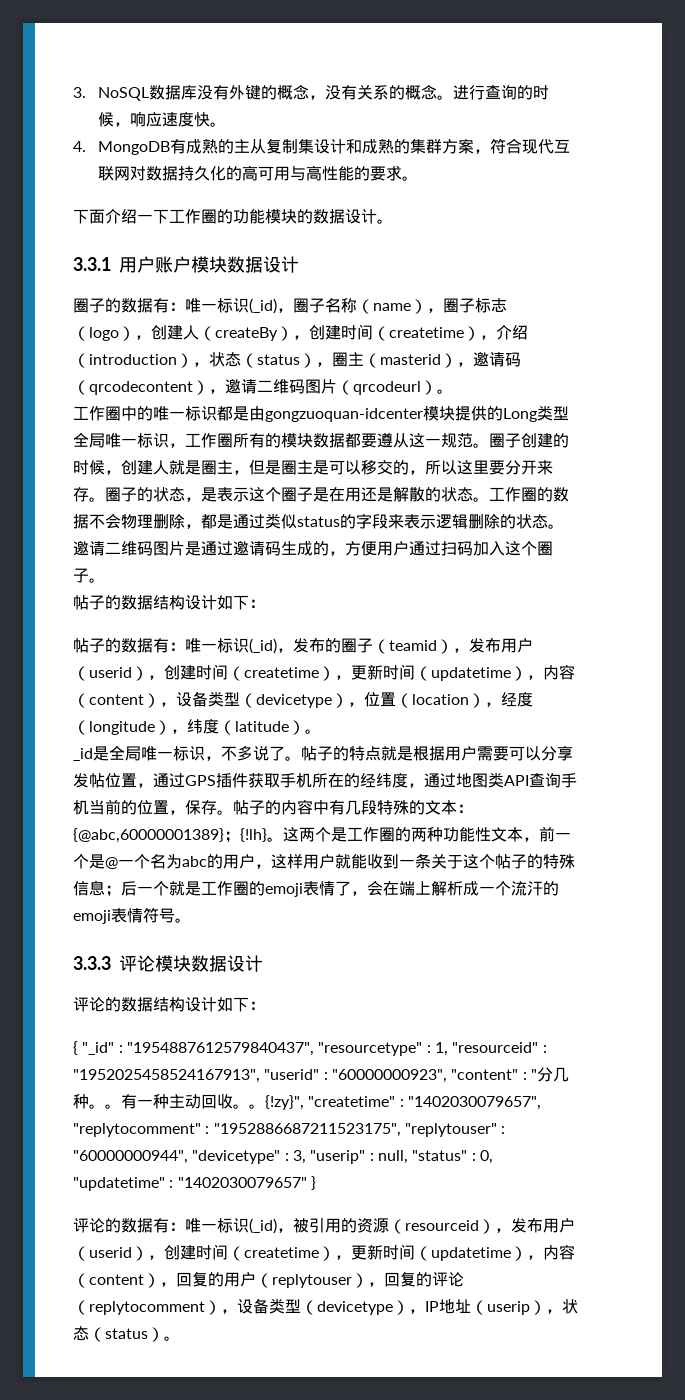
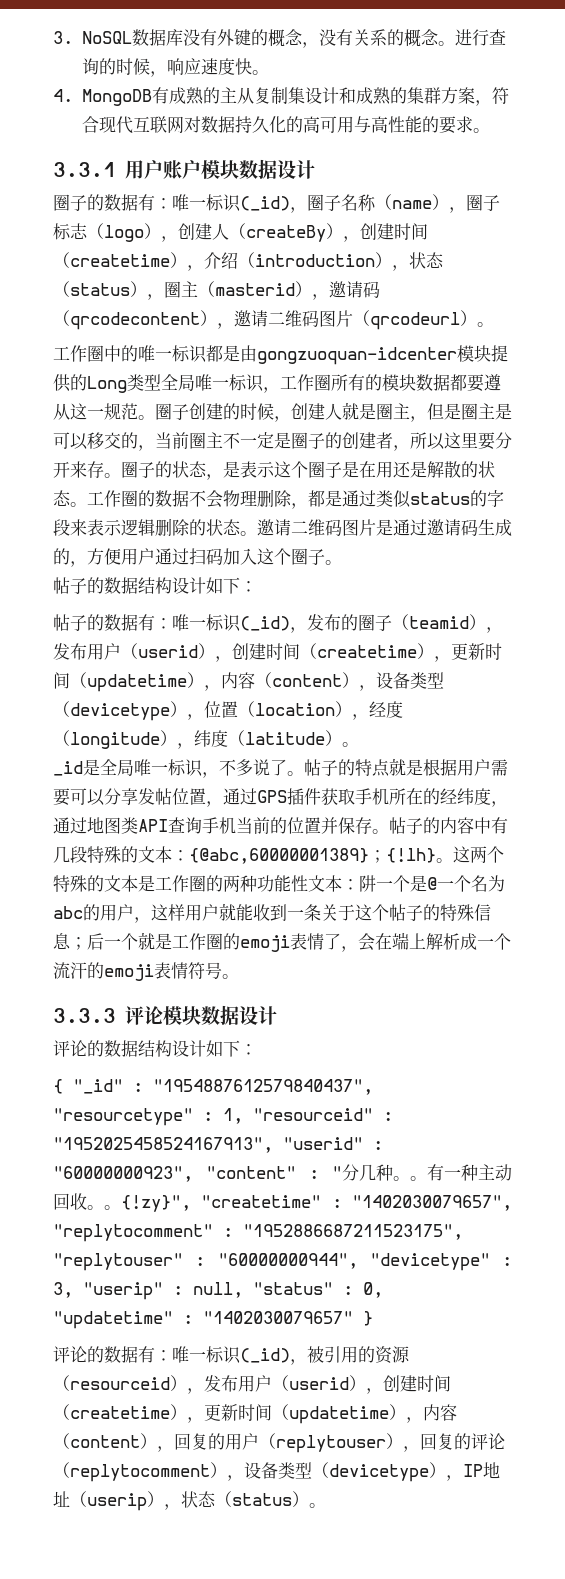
- 下面介绍一下工作圈的功能模块的数据设计。
- 圈子创建的时候，创建人就是圈主，但是圈主是可以移交的，所以这里要分开来存。
+ 圈子创建的时候，创建人就是圈主，但是圈主是可以移交的，当前圈主不一定是圈子的创建者，所以这里要分开来存。
- 帖子的特点就是根据用户需要可以分享发帖位置，通过GPS插件获取手机所在的经纬度，通过地图类API查询手机当前的位置，保存。
+ 帖子的特点就是根据用户需要可以分享发帖位置，通过GPS插件获取手机所在的经纬度，通过地图类API查询手机当前的位置并保存。
- 这两个是工作圈的两种功能性文本，前一个是@一个名为abc的用户，这样用户就能收到一条关于这个帖子的特殊信息；后一个就是工作圈的emoji表情了，会在端上解析成一个流汗的emoji表情符号。
+ 这两个特殊的文本是工作圈的两种功能性文本：阱一个是@一个名为abc的用户，这样用户就能收到一条关于这个帖子的特殊信息；后一个就是工作圈的emoji表情了，会在端上解析成一个流汗的emoji表情符号。

